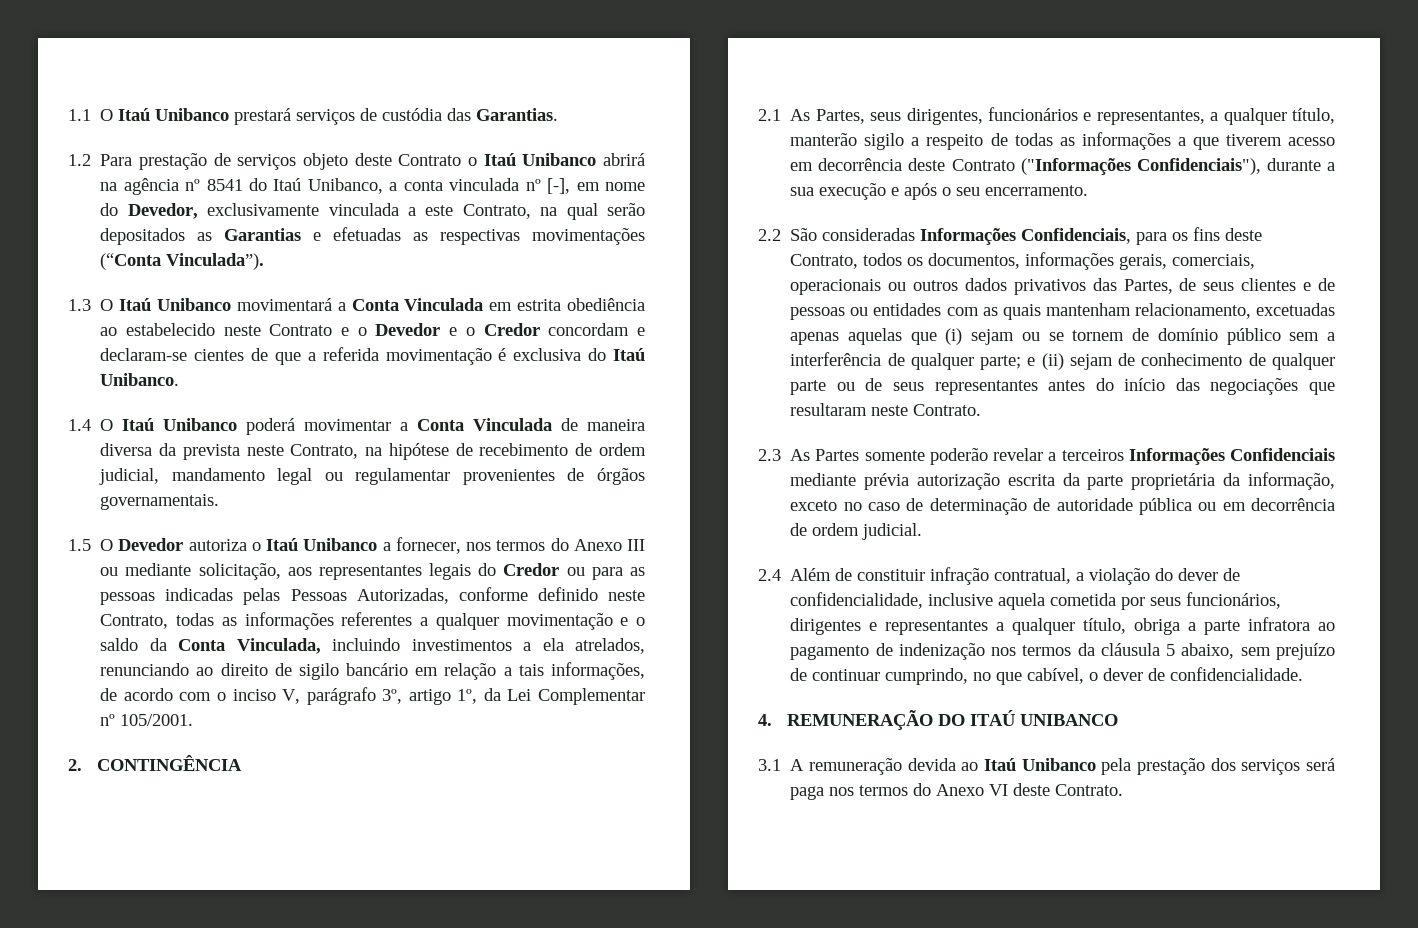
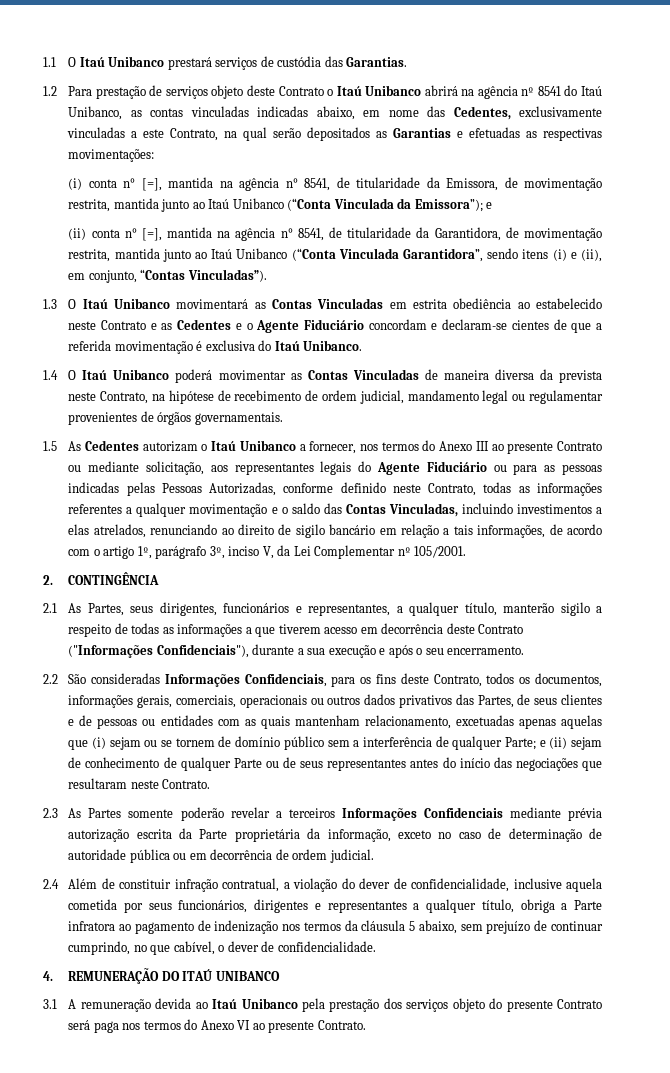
- 1.2 Para prestação de serviços objeto deste Contrato o Itaú Unibanco abrirá na agência nº 8541 do Itaú Unibanco, a conta vinculada nº [-], em nome do Devedor, exclusivamente vinculada a este Contrato, na qual serão depositados as Garantias e efetuadas as respectivas movimentações (“Conta Vinculada”).
+ 1.2 Para prestação de serviços objeto deste Contrato o Itaú Unibanco abrirá na agência nº 8541 do Itaú Unibanco, as contas vinculadas indicadas abaixo, em nome das Cedentes, exclusivamente vinculadas a este Contrato, na qual serão depositados as Garantias e efetuadas as respectivas movimentações:
+ (i) conta n° [=], mantida na agência n° 8541, de titularidade da Emissora, de movimentação restrita, mantida junto ao Itaú Unibanco (“Conta Vinculada da Emissora”); e
+ (ii) conta n° [=], mantida na agência n° 8541, de titularidade da Garantidora, de movimentação restrita, mantida junto ao Itaú Unibanco (“Conta Vinculada Garantidora”, sendo itens (i) e (ii), em conjunto, “Contas Vinculadas”).
- 1.3 O Itaú Unibanco movimentará a Conta Vinculada em estrita obediência ao estabelecido neste Contrato e o Devedor e o Credor concordam e declaram-se cientes de que a referida movimentação é exclusiva do Itaú Unibanco.
+ 1.3 O Itaú Unibanco movimentará as Contas Vinculadas em estrita obediência ao estabelecido neste Contrato e as Cedentes e o Agente Fiduciário concordam e declaram-se cientes de que a referida movimentação é exclusiva do Itaú Unibanco.
- 1.4 O Itaú Unibanco poderá movimentar a Conta Vinculada de maneira diversa da prevista neste Contrato, na hipótese de recebimento de ordem judicial, mandamento legal ou regulamentar provenientes de órgãos governamentais.
+ 1.4 O Itaú Unibanco poderá movimentar as Contas Vinculadas de maneira diversa da prevista neste Contrato, na hipótese de recebimento de ordem judicial, mandamento legal ou regulamentar provenientes de órgãos governamentais.
- 1.5 O Devedor autoriza o Itaú Unibanco a fornecer, nos termos do Anexo III ou mediante solicitação, aos representantes legais do Credor ou para as pessoas indicadas pelas Pessoas Autorizadas, conforme definido neste Contrato, todas as informações referentes a qualquer movimentação e o saldo da Conta Vinculada, incluindo investimentos a ela atrelados, renunciando ao direito de sigilo bancário em relação a tais informações, de acordo com o inciso V, parágrafo 3º, artigo 1º, da Lei Complementar nº 105/2001.
+ 1.5 As Cedentes autorizam o Itaú Unibanco a fornecer, nos termos do Anexo III ao presente Contrato ou mediante solicitação, aos representantes legais do Agente Fiduciário ou para as pessoas indicadas pelas Pessoas Autorizadas, conforme definido neste Contrato, todas as informações referentes a qualquer movimentação e o saldo das Contas Vinculadas, incluindo investimentos a elas atrelados, renunciando ao direito de sigilo bancário em relação a tais informações, de acordo com o artigo 1º, parágrafo 3º, inciso V, da Lei Complementar nº 105/2001.
- 2.2 São consideradas Informações Confidenciais, para os fins deste Contrato, todos os documentos, informações gerais, comerciais, operacionais ou outros dados privativos das Partes, de seus clientes e de pessoas ou entidades com as quais mantenham relacionamento, excetuadas apenas aquelas que (i) sejam ou se tornem de domínio público sem a interferência de qualquer parte;
+ 2.2 São consideradas Informações Confidenciais, para os fins deste Contrato, todos os documentos, informações gerais, comerciais, operacionais ou outros dados privativos das Partes, de seus clientes e de pessoas ou entidades com as quais mantenham relacionamento, excetuadas apenas aquelas que (i) sejam ou se tornem de domínio público sem a interferência de qualquer Parte;
- e (ii) sejam de conhecimento de qualquer parte ou de seus representantes antes do início das negociações que resultaram neste Contrato.
+ e (ii) sejam de conhecimento de qualquer Parte ou de seus representantes antes do início das negociações que resultaram neste Contrato.
- 2.3 As Partes somente poderão revelar a terceiros Informações Confidenciais mediante prévia autorização escrita da parte proprietária da informação, exceto no caso de determinação de autoridade pública ou em decorrência de ordem judicial.
+ 2.3 As Partes somente poderão revelar a terceiros Informações Confidenciais mediante prévia autorização escrita da Parte proprietária da informação, exceto no caso de determinação de autoridade pública ou em decorrência de ordem judicial.
- 2.4 Além de constituir infração contratual, a violação do dever de confidencialidade, inclusive aquela cometida por seus funcionários, dirigentes e representantes a qualquer título, obriga a parte infratora ao pagamento de indenização nos termos da cláusula 5 abaixo, sem prejuízo de continuar cumprindo, no que cabível, o dever de confidencialidade.
+ 2.4 Além de constituir infração contratual, a violação do dever de confidencialidade, inclusive aquela cometida por seus funcionários, dirigentes e representantes a qualquer título, obriga a Parte infratora ao pagamento de indenização nos termos da cláusula 5 abaixo, sem prejuízo de continuar cumprindo, no que cabível, o dever de confidencialidade.
- 3.1 A remuneração devida ao Itaú Unibanco pela prestação dos serviços será paga nos termos do Anexo VI deste Contrato.
+ 3.1 A remuneração devida ao Itaú Unibanco pela prestação dos serviços objeto do presente Contrato será paga nos termos do Anexo VI ao presente Contrato.

